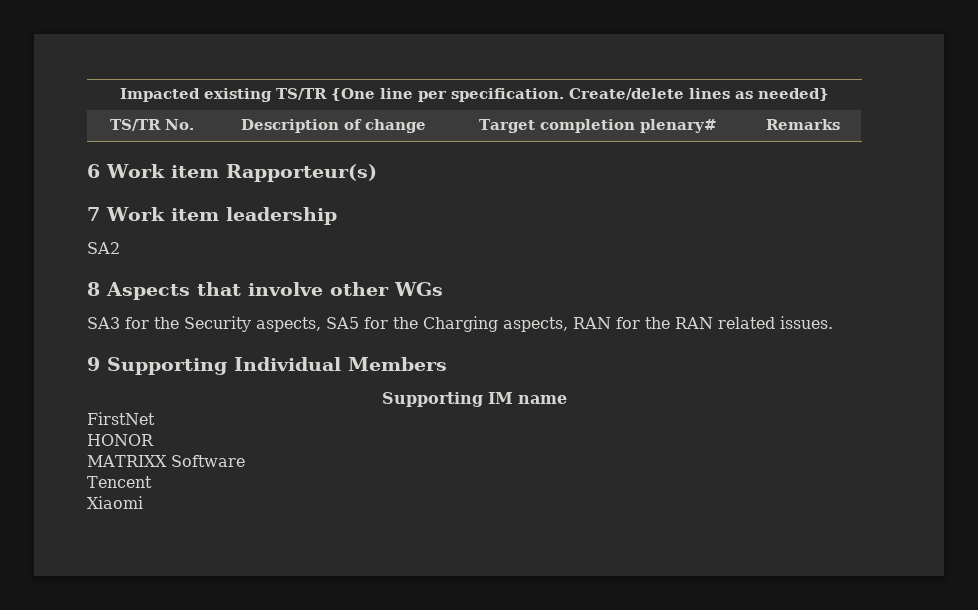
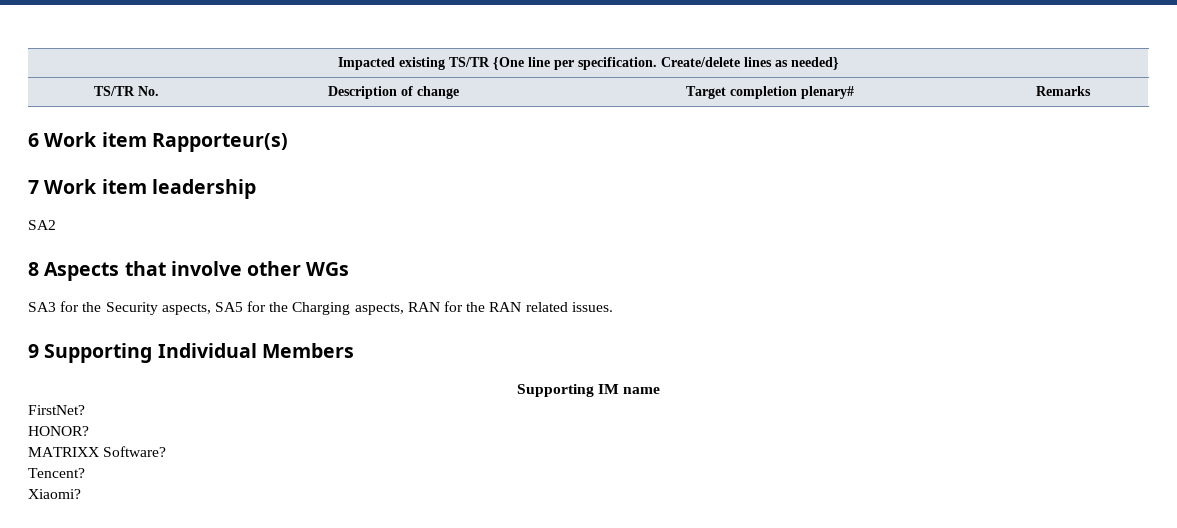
- FirstNet
- HONOR
+ FirstNet?
+ HONOR?
- MATRIXX Software
- Tencent
- Xiaomi
+ MATRIXX Software?
+ Tencent?
+ Xiaomi?

